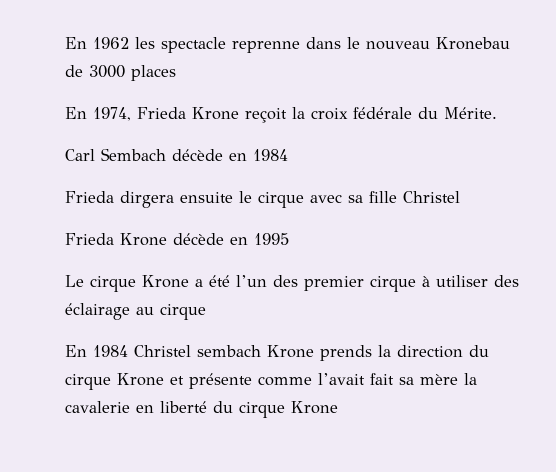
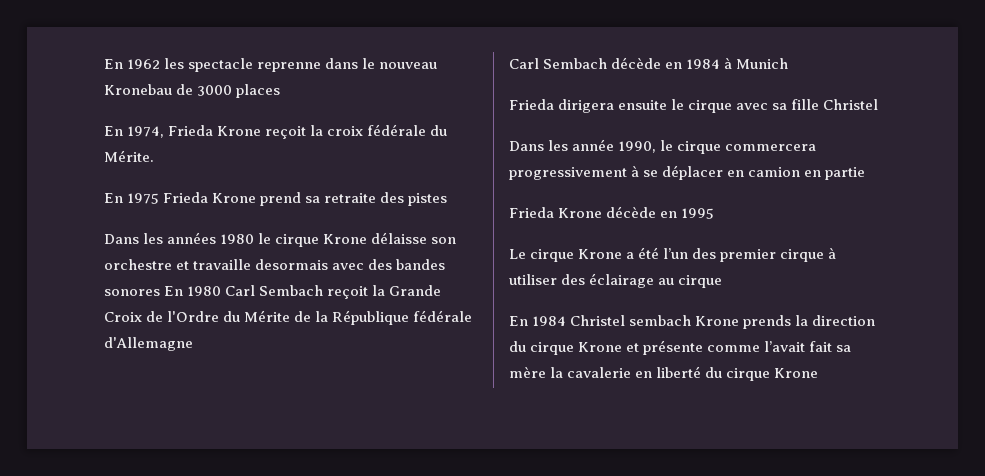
+ En 1975 Frieda Krone prend sa retraite des pistes
+ Dans les années 1980 le cirque Krone délaisse son orchestre et travaille desormais avec des bandes sonores En 1980 Carl Sembach reçoit la Grande Croix de l'Ordre du Mérite de la République fédérale d'Allemagne
- Carl Sembach décède en 1984
- Frieda dirgera ensuite le cirque avec sa fille Christel
+ Carl Sembach décède en 1984 à Munich
+ Frieda dirigera ensuite le cirque avec sa fille Christel
+ Dans les année 1990, le cirque commercera progressivement à se déplacer en camion en partie

